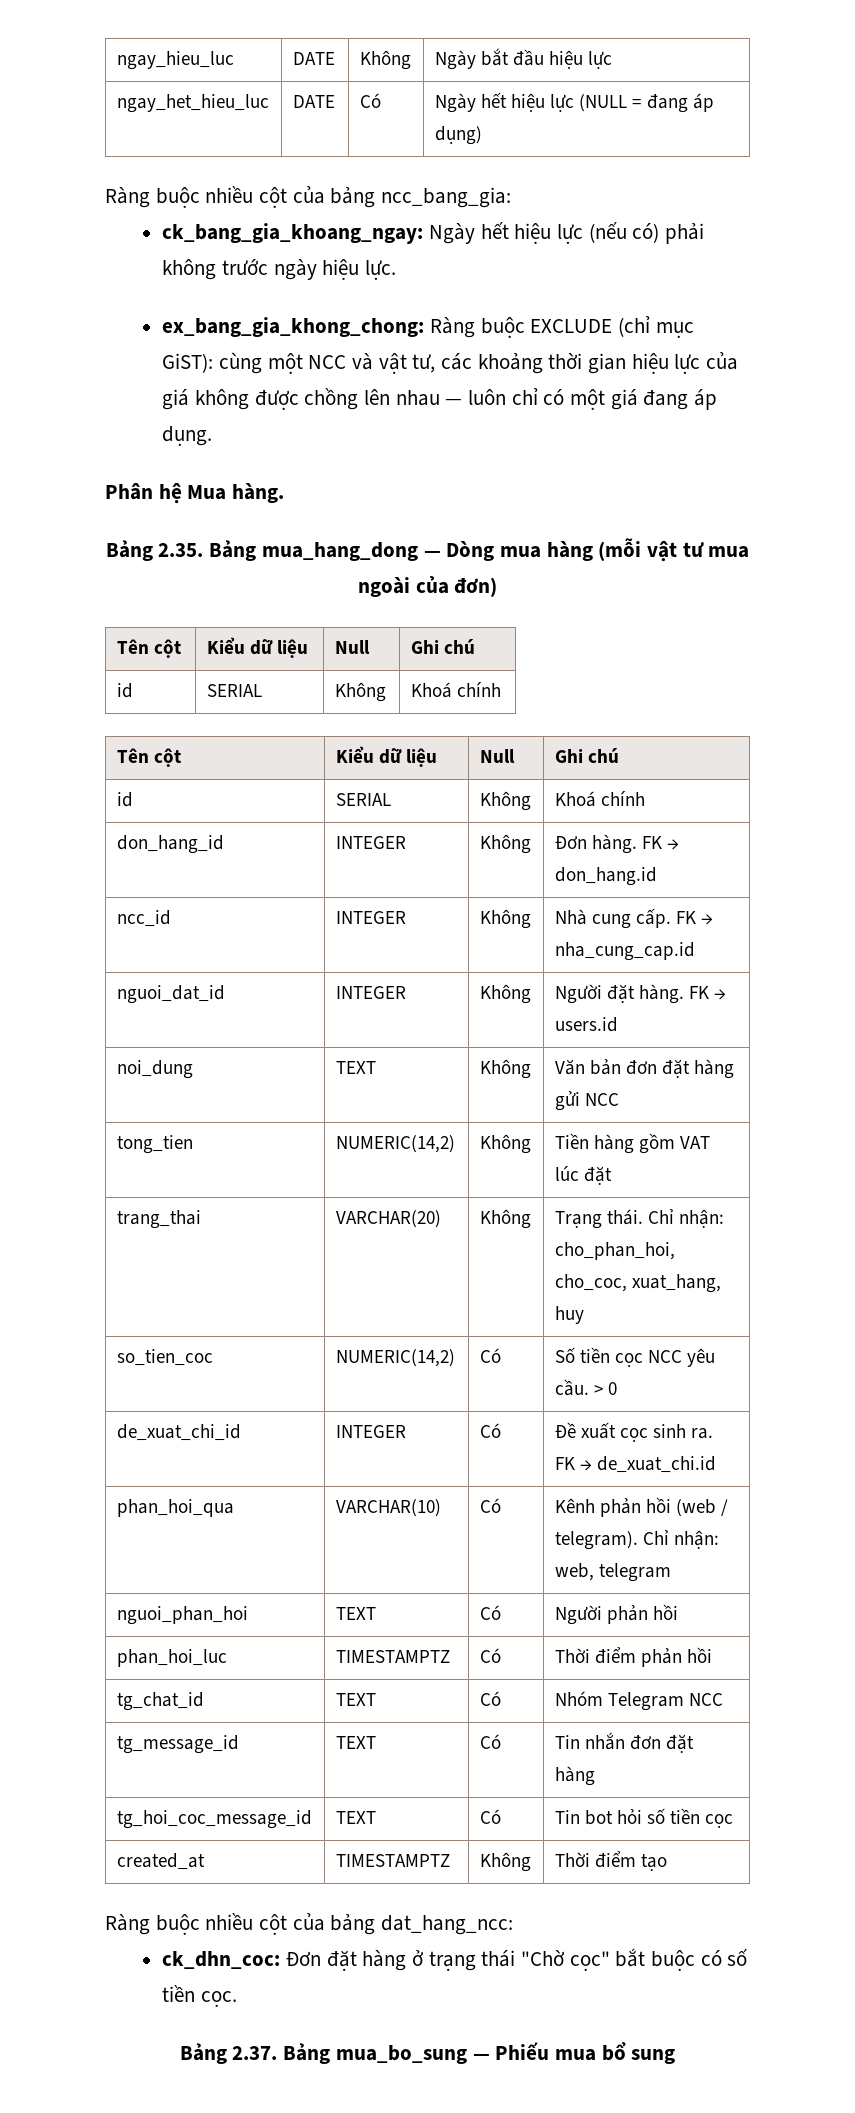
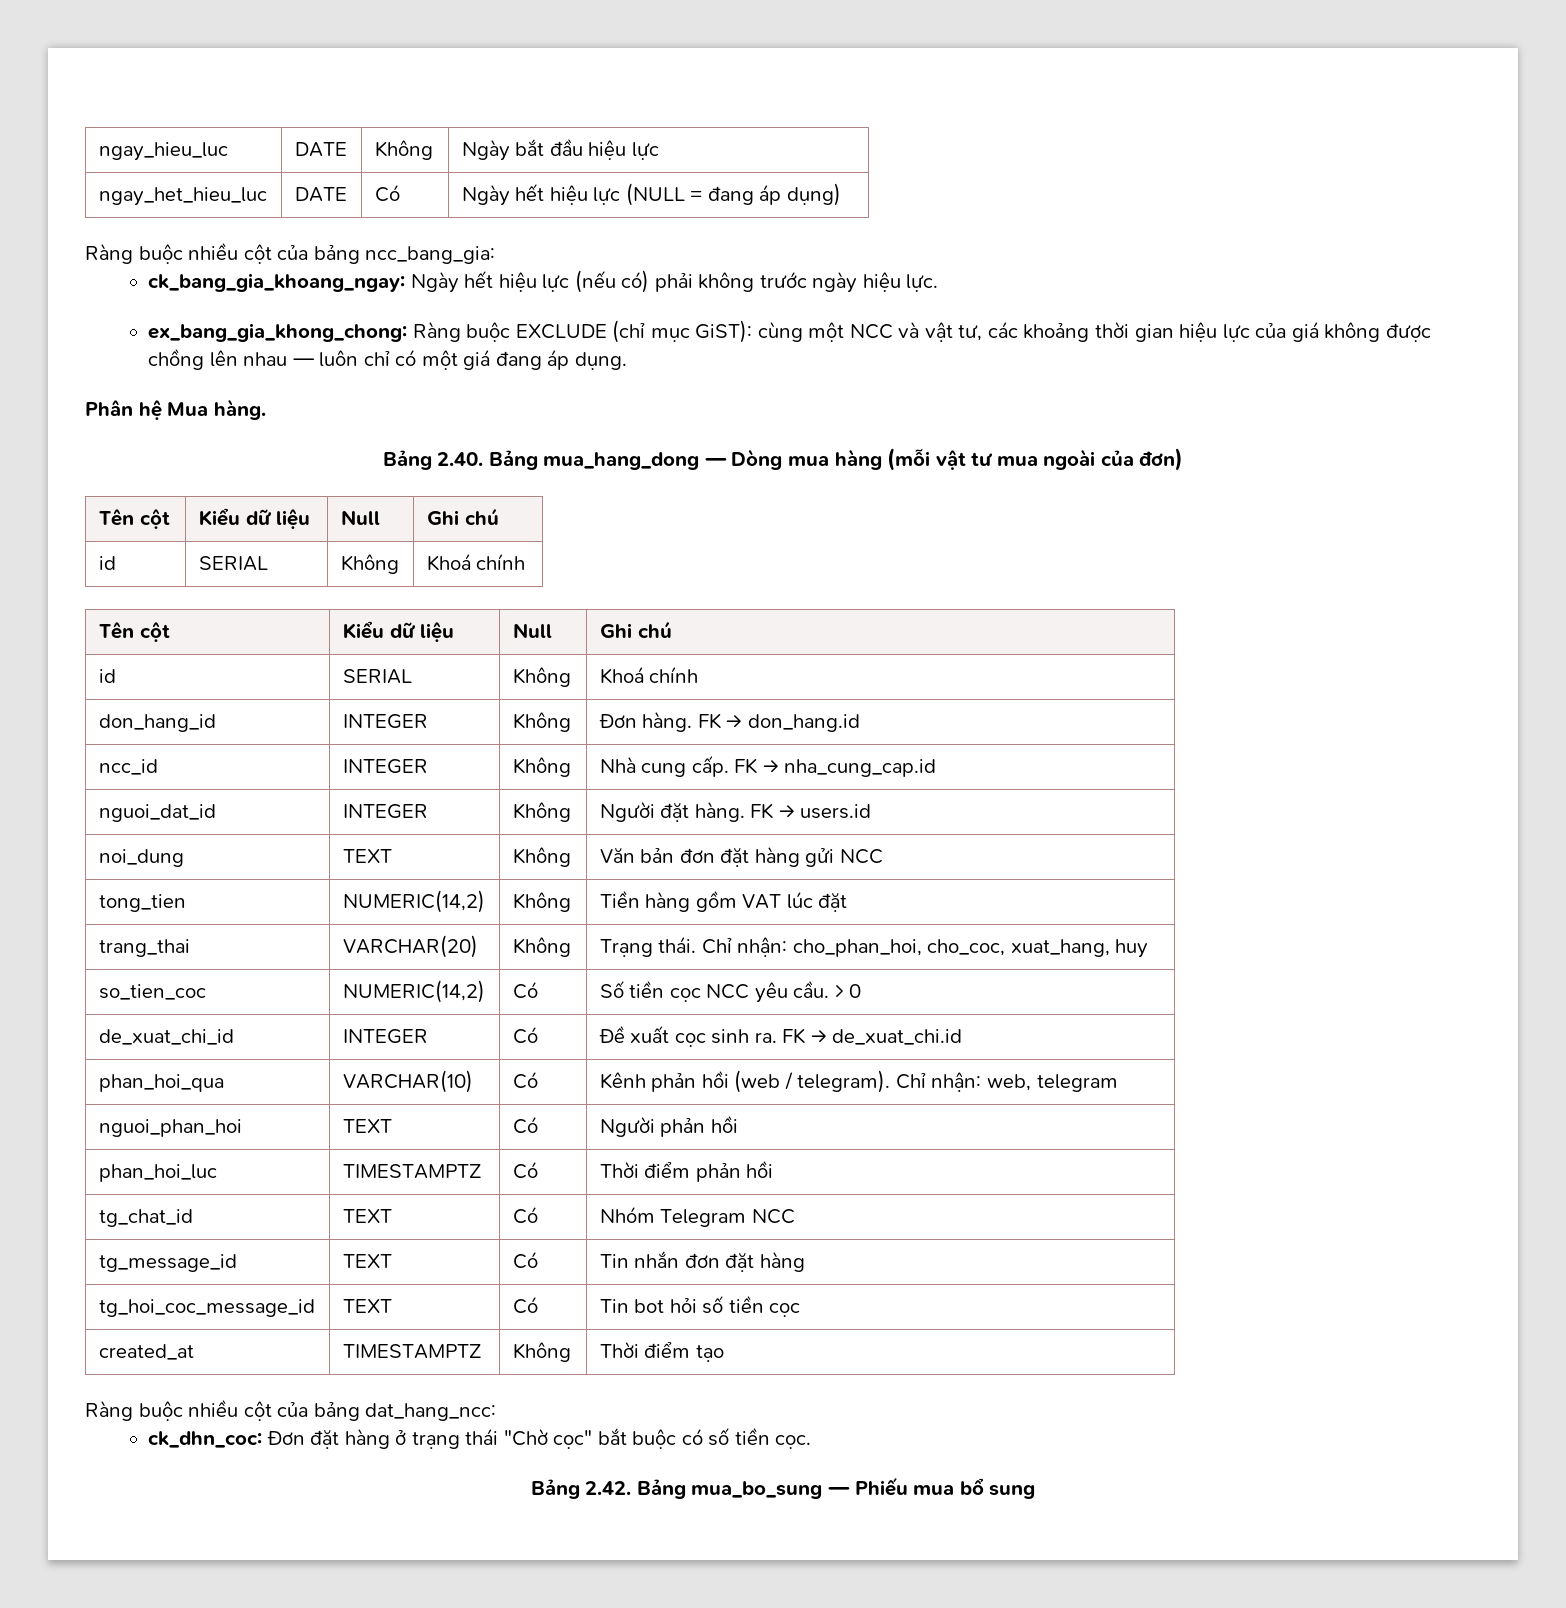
- Bảng 2.35. Bảng mua_hang_dong — Dòng mua hàng (mỗi vật tư mua ngoài của đơn)
+ Bảng 2.40. Bảng mua_hang_dong — Dòng mua hàng (mỗi vật tư mua ngoài của đơn)
- Bảng 2.37. Bảng mua_bo_sung — Phiếu mua bổ sung
+ Bảng 2.42. Bảng mua_bo_sung — Phiếu mua bổ sung

